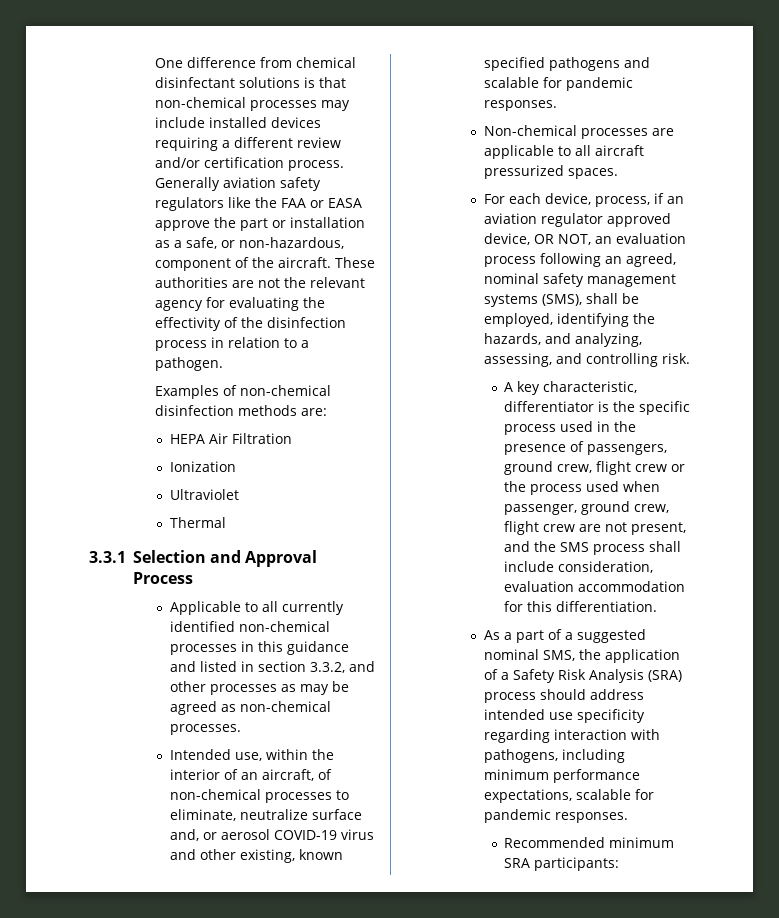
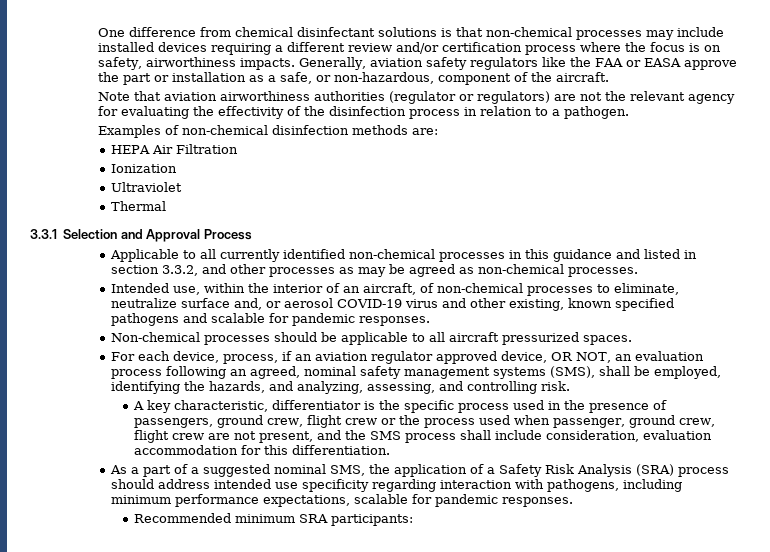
- One difference from chemical disinfectant solutions is that non-chemical processes may include installed devices requiring a different review and/or certification process. Generally aviation safety regulators like the FAA or EASA approve the part or installation as a safe, or non-hazardous, component of the aircraft. These authorities are not the relevant agency for evaluating the effectivity of the disinfection process in relation to a pathogen.
+ One difference from chemical disinfectant solutions is that non-chemical processes may include installed devices requiring a different review and/or certification process where the focus is on safety, airworthiness impacts. Generally, aviation safety regulators like the FAA or EASA approve the part or installation as a safe, or non-hazardous, component of the aircraft.
+ Note that aviation airworthiness authorities (regulator or regulators) are not the relevant agency for evaluating the effectivity of the disinfection process in relation to a pathogen.
- Non-chemical processes are applicable to all aircraft pressurized spaces.
+ Non-chemical processes should be applicable to all aircraft pressurized spaces.

